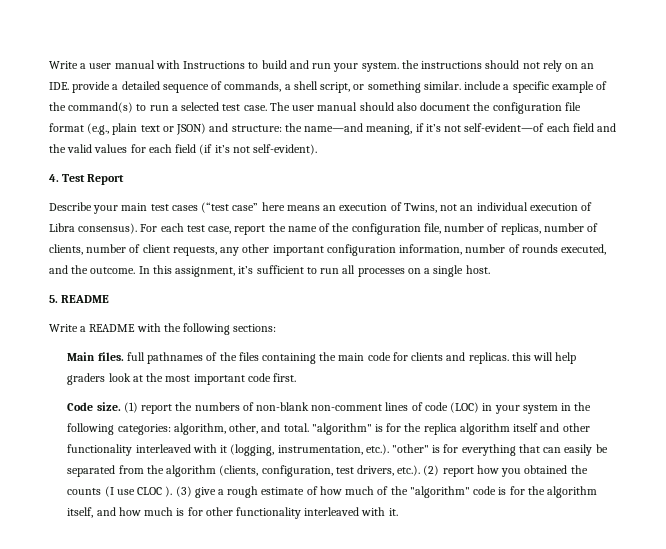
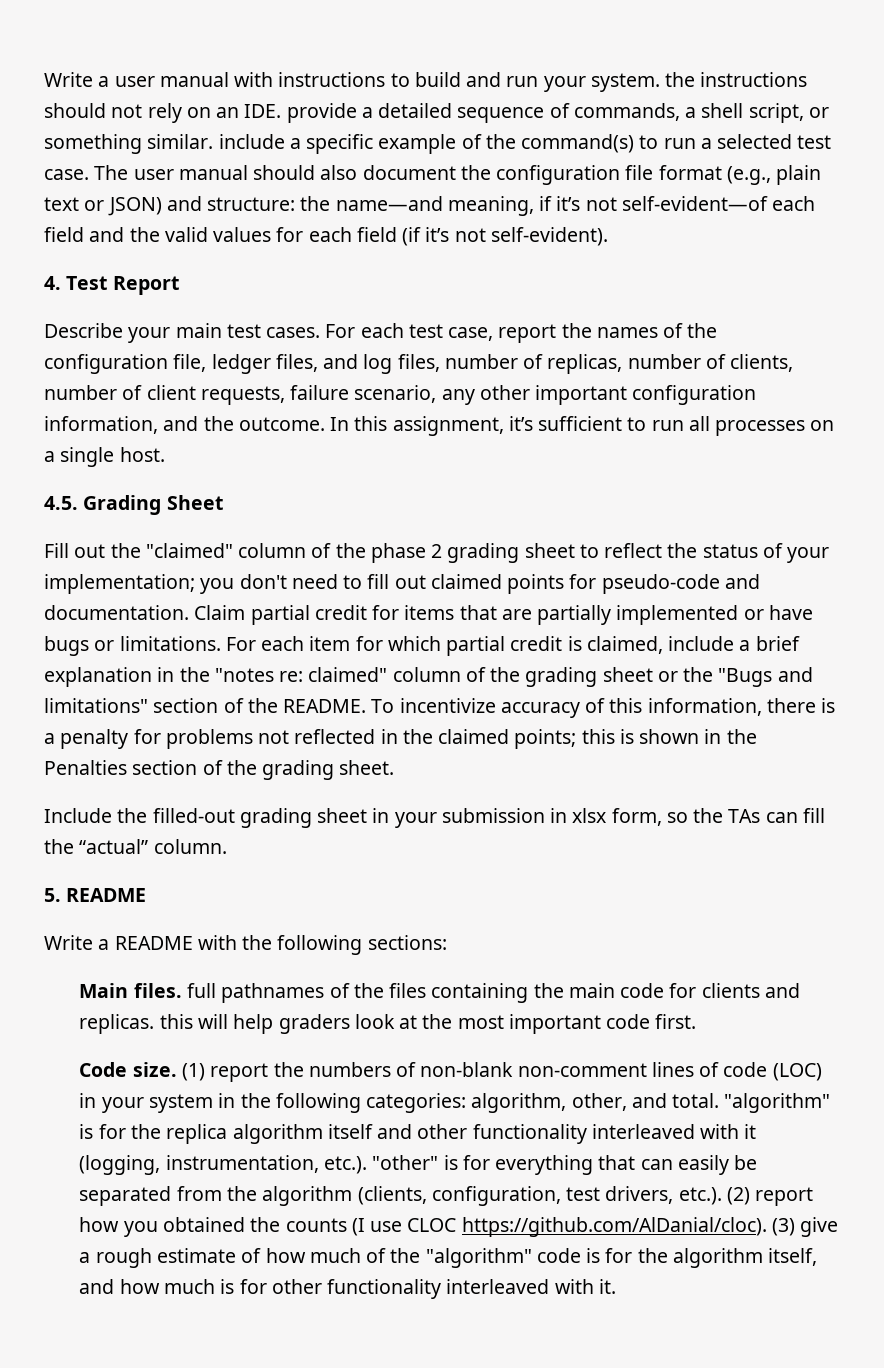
- Write a user manual with Instructions to build and run your system. the instructions should not rely on an IDE. provide a detailed sequence of commands, a shell script, or something similar. include a specific example of the command(s) to run a selected test case.
+ Write a user manual with instructions to build and run your system. the instructions should not rely on an IDE. provide a detailed sequence of commands, a shell script, or something similar. include a specific example of the command(s) to run a selected test case.
- Describe your main test cases (“test case” here means an execution of Twins, not an individual execution of Libra consensus).
+ Describe your main test cases.
- For each test case, report the name of the configuration file, number of replicas, number of clients, number of client requests, any other important configuration information, number of rounds executed, and the outcome.
+ For each test case, report the names of the configuration file, ledger files, and log files, number of replicas, number of clients, number of client requests, failure scenario, any other important configuration information, and the outcome.
+ 4.5. Grading Sheet
+ Fill out the "claimed" column of the phase 2 grading sheet to reflect the status of your implementation; you don't need to fill out claimed points for pseudo-code and documentation. Claim partial credit for items that are partially implemented or have bugs or limitations. For each item for which partial credit is claimed, include a brief explanation in the "notes re: claimed" column of the grading sheet or the "Bugs and limitations" section of the README. To incentivize accuracy of this information, there is a penalty for problems not reflected in the claimed points; this is shown in the Penalties section of the grading sheet.
+ Include the filled-out grading sheet in your submission in xlsx form, so the TAs can fill the “actual” column.
- "algorithm" is for the replica algorithm itself and other functionality interleaved with it (logging, instrumentation, etc.). "other" is for everything that can easily be separated from the algorithm (clients, configuration, test drivers, etc.). (2) report how you obtained the counts (I use CLOC ). (3) give a rough estimate of how much of the "algorithm" code is for the algorithm itself, and how much is for other functionality interleaved with it.
+ "algorithm" is for the replica algorithm itself and other functionality interleaved with it (logging, instrumentation, etc.). "other" is for everything that can easily be separated from the algorithm (clients, configuration, test drivers, etc.). (2) report how you obtained the counts (I use CLOC https://github.com/AlDanial/cloc). (3) give a rough estimate of how much of the "algorithm" code is for the algorithm itself, and how much is for other functionality interleaved with it.

